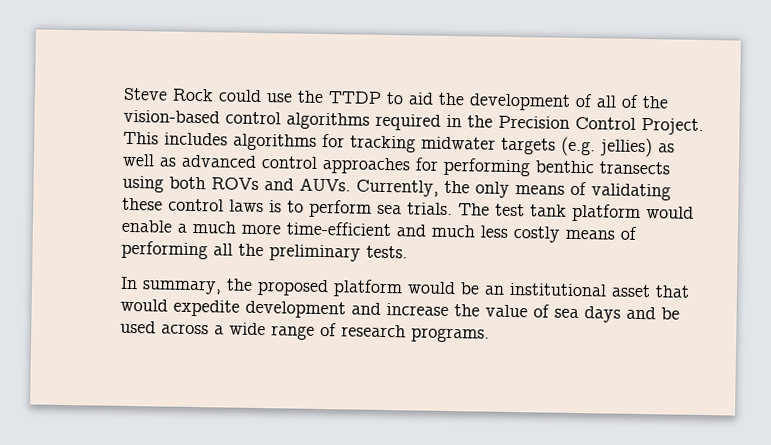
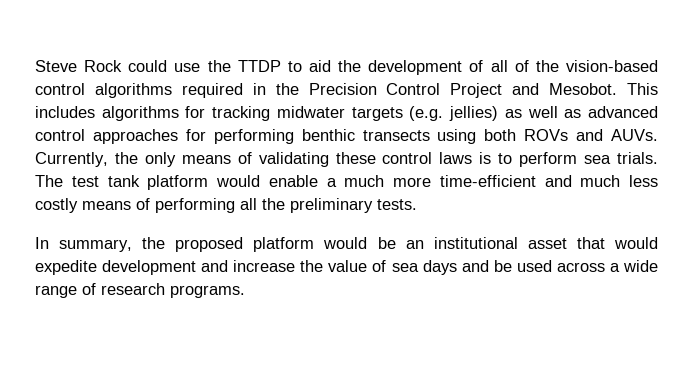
- Steve Rock could use the TTDP to aid the development of all of the vision-based control algorithms required in the Precision Control Project.
+ Steve Rock could use the TTDP to aid the development of all of the vision-based control algorithms required in the Precision Control Project and Mesobot.

